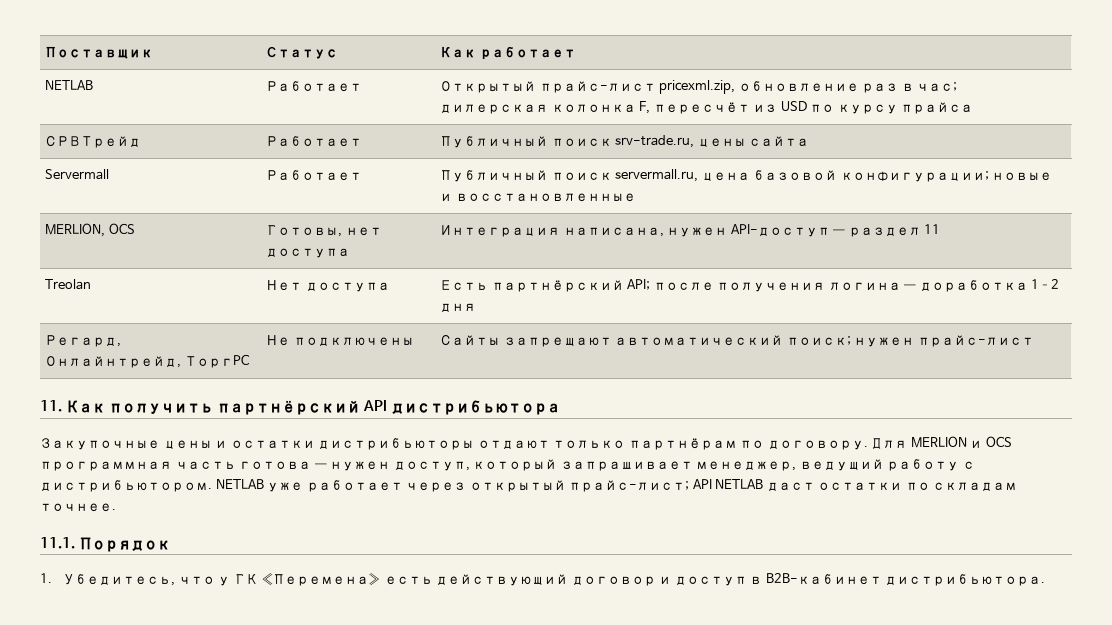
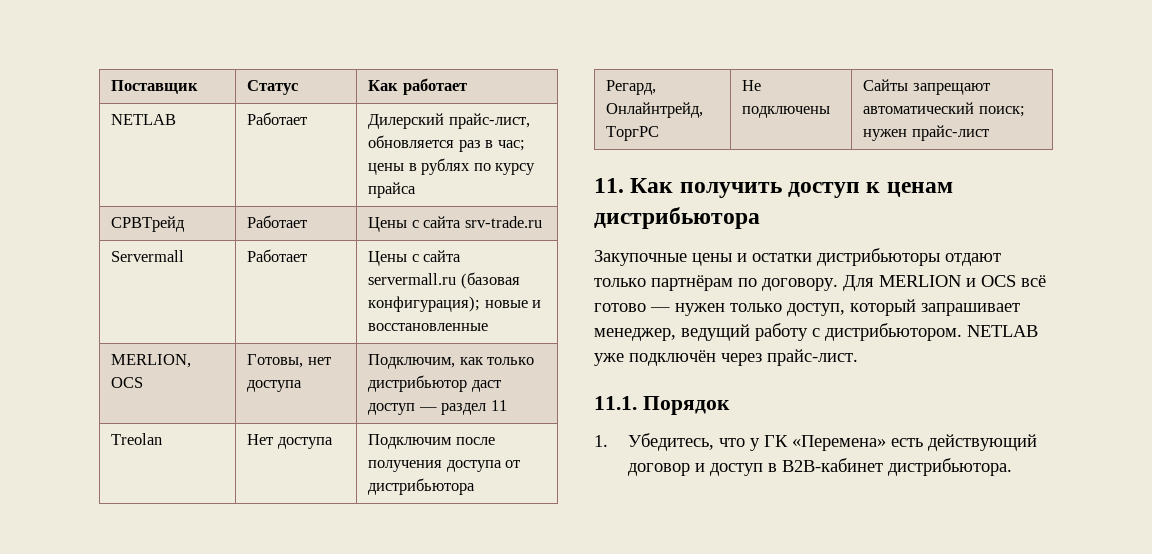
- NETLAB | Работает | Открытый прайс-лист pricexml.zip, обновление раз в час; дилерская колонка F, пересчёт из USD по курсу прайса
+ NETLAB | Работает | Дилерский прайс-лист, обновляется раз в час; цены в рублях по курсу прайса
- СРВТрейд | Работает | Публичный поиск srv-trade.ru, цены сайта
+ СРВТрейд | Работает | Цены с сайта srv-trade.ru
- Servermall | Работает | Публичный поиск servermall.ru, цена базовой конфигурации; новые и восстановленные
+ Servermall | Работает | Цены с сайта servermall.ru (базовая конфигурация); новые и восстановленные
- MERLION, OCS | Готовы, нет доступа | Интеграция написана, нужен API-доступ — раздел 11
+ MERLION, OCS | Готовы, нет доступа | Подключим, как только дистрибьютор даст доступ — раздел 11
- Treolan | Нет доступа | Есть партнёрский API; после получения логина — доработка 1–2 дня
+ Treolan | Нет доступа | Подключим после получения доступа от дистрибьютора
- 11. Как получить партнёрский API дистрибьютора
+ 11. Как получить доступ к ценам дистрибьютора
- Для MERLION и OCS программная часть готова — нужен доступ, который запрашивает менеджер, ведущий работу с дистрибьютором.
+ Для MERLION и OCS всё готово — нужен только доступ, который запрашивает менеджер, ведущий работу с дистрибьютором.
- NETLAB уже работает через открытый прайс-лист; API NETLAB даст остатки по складам точнее.
+ NETLAB уже подключён через прайс-лист.

